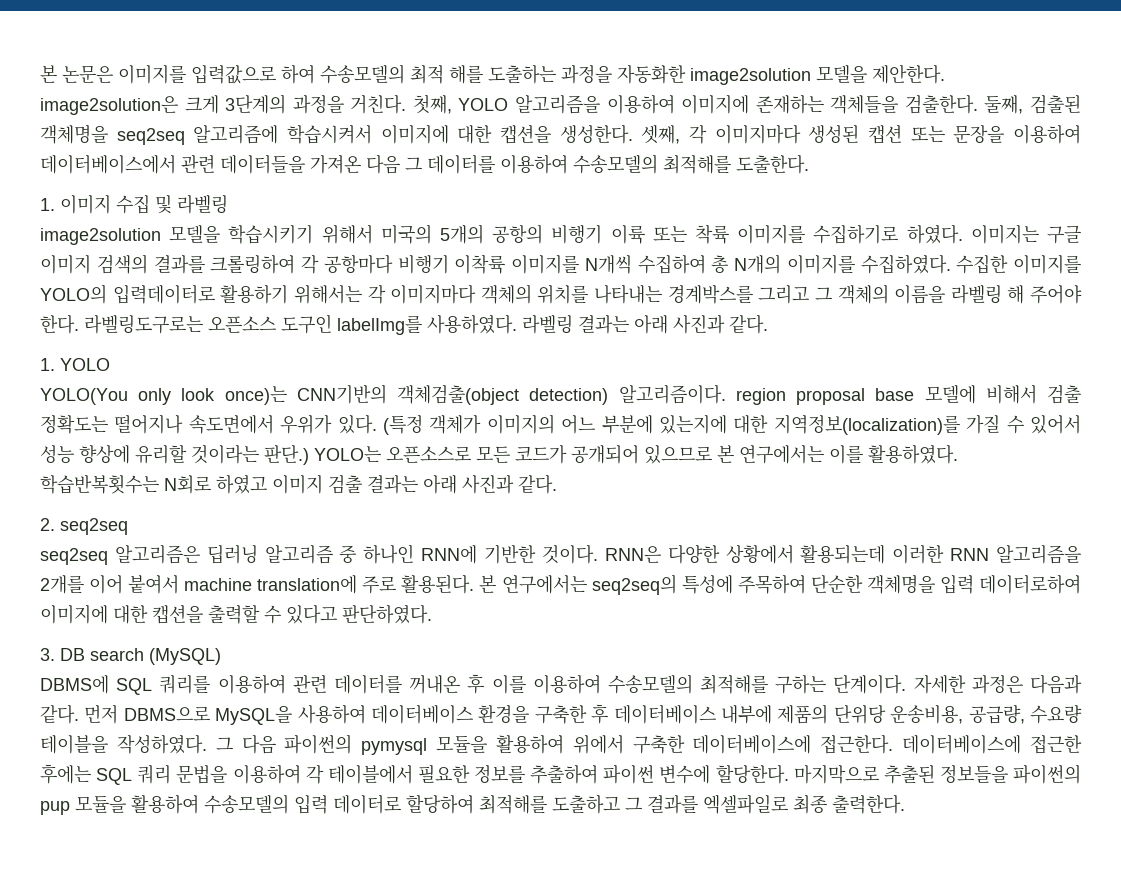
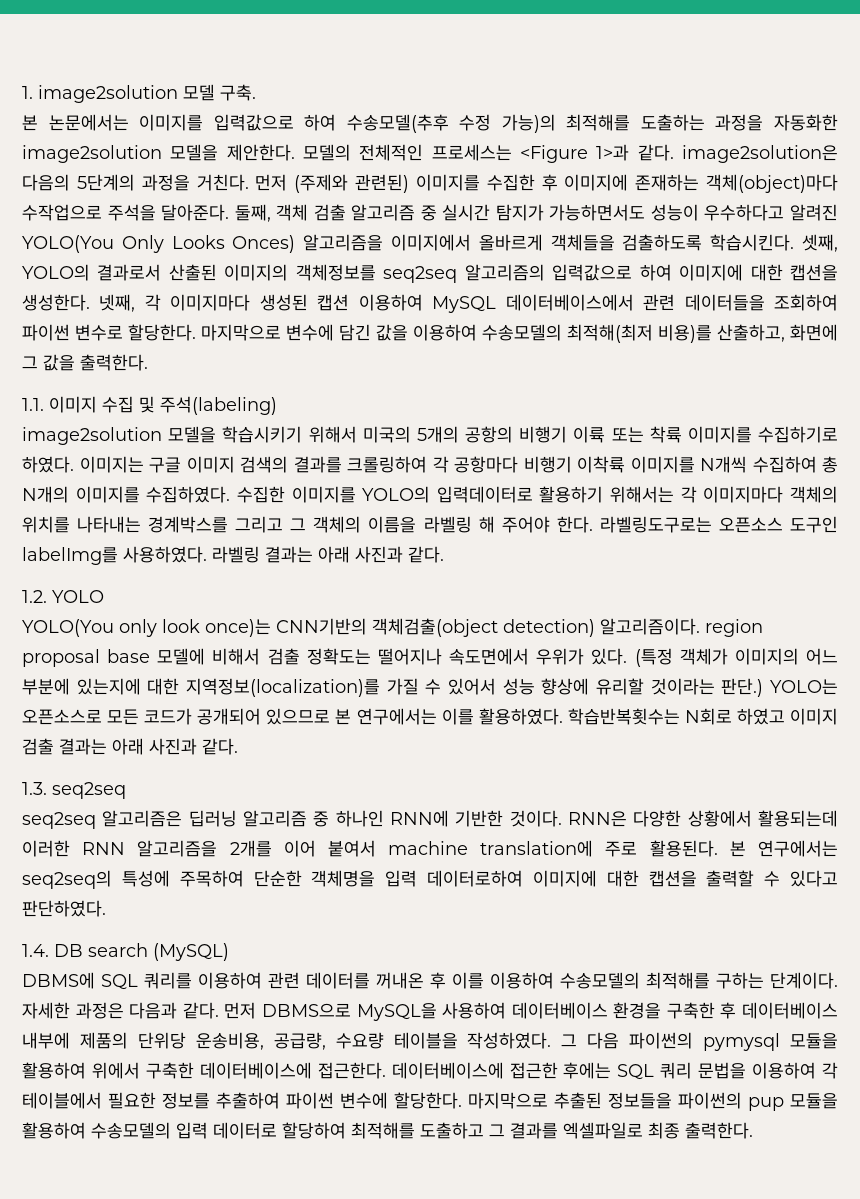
- 본 논문은 이미지를 입력값으로 하여 수송모델의 최적 해를 도출하는 과정을 자동화한 image2solution 모델을 제안한다. image2solution은 크게 3단계의 과정을 거친다. 첫째, YOLO 알고리즘을 이용하여 이미지에 존재하는 객체들을 검출한다. 둘째, 검출된 객체명을 seq2seq 알고리즘에 학습시켜서 이미지에 대한 캡션을 생성한다.
+ 1. image2solution 모델 구축.
+ 본 논문에서는 이미지를 입력값으로 하여 수송모델(추후 수정 가능)의 최적해를 도출하는 과정을 자동화한 image2solution 모델을 제안한다. 모델의 전체적인 프로세스는 <Figure 1>과 같다. image2solution은 다음의 5단계의 과정을 거친다. 먼저 (주제와 관련된) 이미지를 수집한 후 이미지에 존재하는 객체(object)마다 수작업으로 주석을 달아준다. 둘째, 객체 검출 알고리즘 중 실시간 탐지가 가능하면서도 성능이 우수하다고 알려진 YOLO(You Only Looks Onces) 알고리즘을 이미지에서 올바르게 객체들을 검출하도록 학습시킨다. 셋째, YOLO의 결과로서 산출된 이미지의 객체정보를 seq2seq 알고리즘의 입력값으로 하여 이미지에 대한 캡션을 생성한다.
- 셋째, 각 이미지마다 생성된 캡션 또는 문장을 이용하여 데이터베이스에서 관련 데이터들을 가져온 다음 그 데이터를 이용하여 수송모델의 최적해를 도출한다.
- 1. 이미지 수집 및 라벨링
+ 넷째, 각 이미지마다 생성된 캡션 이용하여 MySQL 데이터베이스에서 관련 데이터들을 조회하여 파이썬 변수로 할당한다. 마지막으로 변수에 담긴 값을 이용하여 수송모델의 최적해(최저 비용)를 산출하고, 화면에 그 값을 출력한다.
+ 1.1. 이미지 수집 및 주석(labeling)
- 1. YOLO
+ 1.2. YOLO
- 2. seq2seq
+ 1.3. seq2seq
- 3. DB search (MySQL)
+ 1.4. DB search (MySQL)

